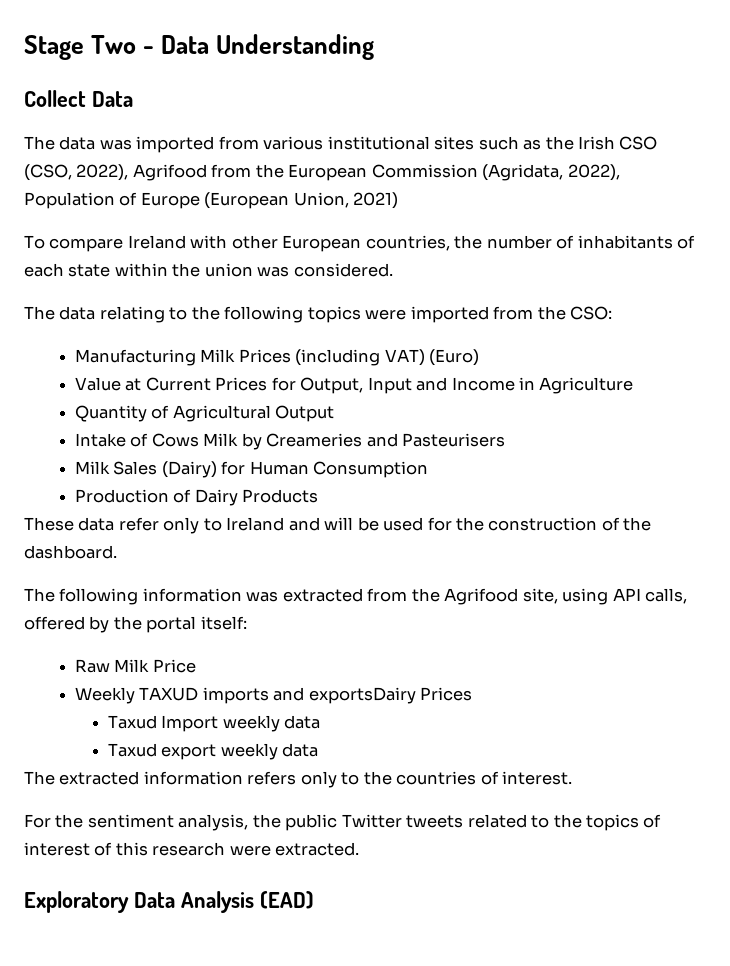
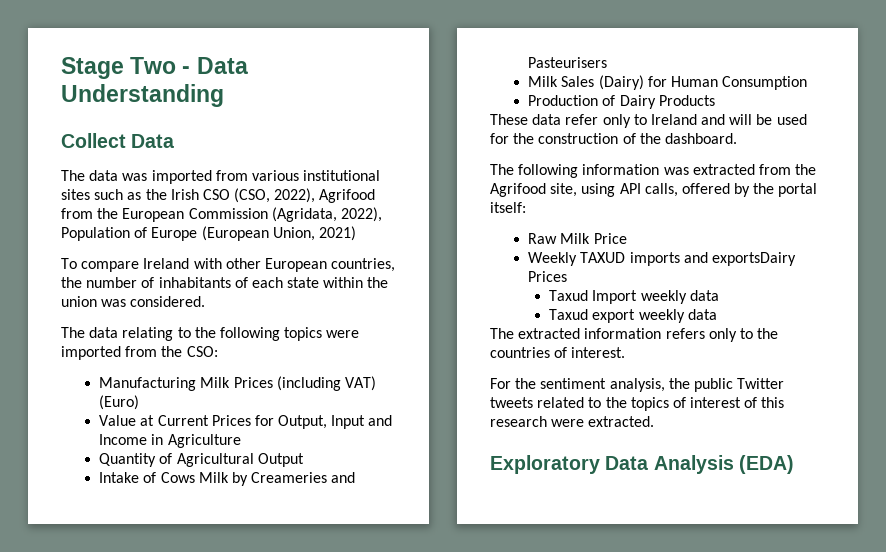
- Exploratory Data Analysis (EAD)
+ Exploratory Data Analysis (EDA)

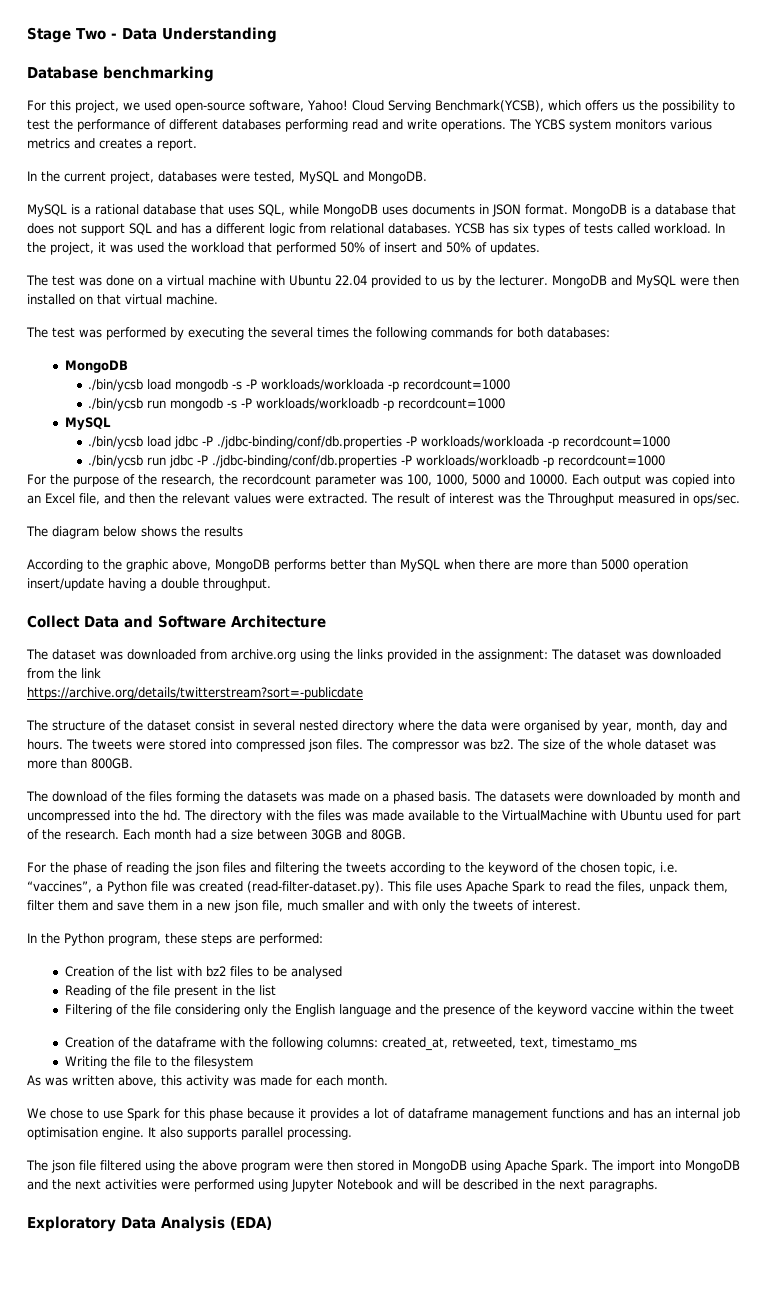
- Collect Data
- The data was imported from various institutional sites such as the Irish CSO (CSO, 2022), Agrifood from the European Commission (Agridata, 2022), Population of Europe (European Union, 2021)
- To compare Ireland with other European countries, the number of inhabitants of each state within the union was considered.
- The data relating to the following topics were imported from the CSO:
- Manufacturing Milk Prices (including VAT) (Euro)
- Value at Current Prices for Output, Input and Income in Agriculture
- Quantity of Agricultural Output
- Intake of Cows Milk by Creameries and Pasteurisers
- Milk Sales (Dairy) for Human Consumption
- Production of Dairy Products
- These data refer only to Ireland and will be used for the construction of the dashboard.
- The following information was extracted from the Agrifood site, using API calls, offered by the portal itself:
- Raw Milk Price
- Weekly TAXUD imports and exportsDairy Prices
- Taxud Import weekly data
- Taxud export weekly data
- The extracted information refers only to the countries of interest.
- For the sentiment analysis, the public Twitter tweets related to the topics of interest of this research were extracted.
+ Database benchmarking
+ For this project, we used open-source software, Yahoo! Cloud Serving Benchmark(YCSB), which offers us the possibility to test the performance of different databases performing read and write operations. The YCBS system monitors various metrics and creates a report.
+ In the current project, databases were tested, MySQL and MongoDB.
+ MySQL is a rational database that uses SQL, while MongoDB uses documents in JSON format. MongoDB is a database that does not support SQL and has a different logic from relational databases. YCSB has six types of tests called workload. In the project, it was used the workload that performed 50% of insert and 50% of updates.
+ The test was done on a virtual machine with Ubuntu 22.04 provided to us by the lecturer. MongoDB and MySQL were then installed on that virtual machine.
+ The test was performed by executing the several times the following commands for both databases:
+ MongoDB
+ ./bin/ycsb load mongodb -s -P workloads/workloada -p recordcount=1000
+ ./bin/ycsb run mongodb -s -P workloads/workloadb -p recordcount=1000
+ MySQL
+ ./bin/ycsb load jdbc -P ./jdbc-binding/conf/db.properties -P workloads/workloada -p recordcount=1000
+ ./bin/ycsb run jdbc -P ./jdbc-binding/conf/db.properties -P workloads/workloadb -p recordcount=1000
+ For the purpose of the research, the recordcount parameter was 100, 1000, 5000 and 10000. Each output was copied into an Excel file, and then the relevant values were extracted. The result of interest was the Throughput measured in ops/sec.
+ The diagram below shows the results
+ According to the graphic above, MongoDB performs better than MySQL when there are more than 5000 operation insert/update having a double throughput.
+ Collect Data and Software Architecture
+ The dataset was downloaded from archive.org using the links provided in the assignment: The dataset was downloaded from the link
+ https://archive.org/details/twitterstream?sort=-publicdate
+ The structure of the dataset consist in several nested directory where the data were organised by year, month, day and hours. The tweets were stored into compressed json files. The compressor was bz2. The size of the whole dataset was more than 800GB.
+ The download of the files forming the datasets was made on a phased basis. The datasets were downloaded by month and uncompressed into the hd. The directory with the files was made available to the VirtualMachine with Ubuntu used for part of the research. Each month had a size between 30GB and 80GB.
+ For the phase of reading the json files and filtering the tweets according to the keyword of the chosen topic, i.e. “vaccines”, a Python file was created (read-filter-dataset.py). This file uses Apache Spark to read the files, unpack them, filter them and save them in a new json file, much smaller and with only the tweets of interest.
+ In the Python program, these steps are performed:
+ Creation of the list with bz2 files to be analysed
+ Reading of the file present in the list
+ Filtering of the file considering only the English language and the presence of the keyword vaccine within the tweet
+ Creation of the dataframe with the following columns: created_at, retweeted, text, timestamo_ms
+ Writing the file to the filesystem
+ As was written above, this activity was made for each month.
+ We chose to use Spark for this phase because it provides a lot of dataframe management functions and has an internal job optimisation engine. It also supports parallel processing.
+ The json file filtered using the above program were then stored in MongoDB using Apache Spark. The import into MongoDB and the next activities were performed using Jupyter Notebook and will be described in the next paragraphs.

